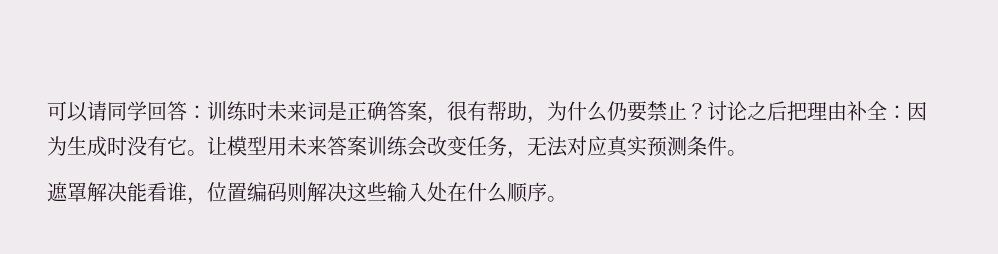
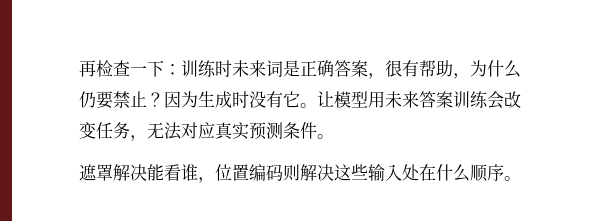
- 可以请同学回答：训练时未来词是正确答案，很有帮助，为什么仍要禁止？
+ 再检查一下：训练时未来词是正确答案，很有帮助，为什么仍要禁止？
- 讨论之后把理由补全：因为生成时没有它。
+ 因为生成时没有它。

